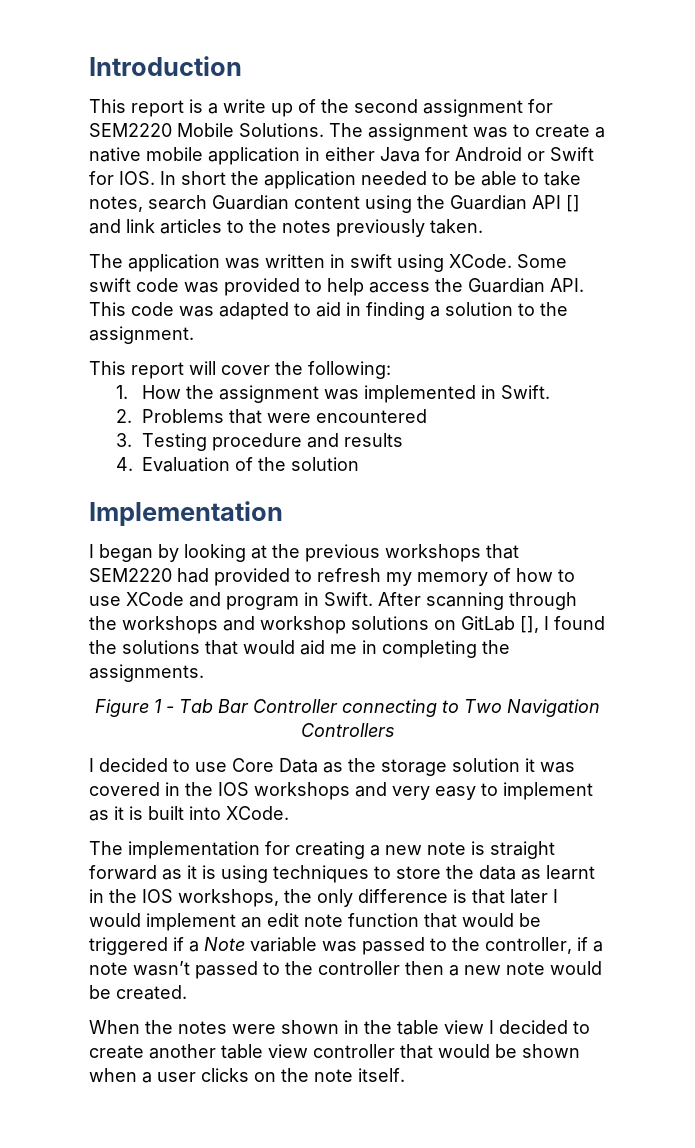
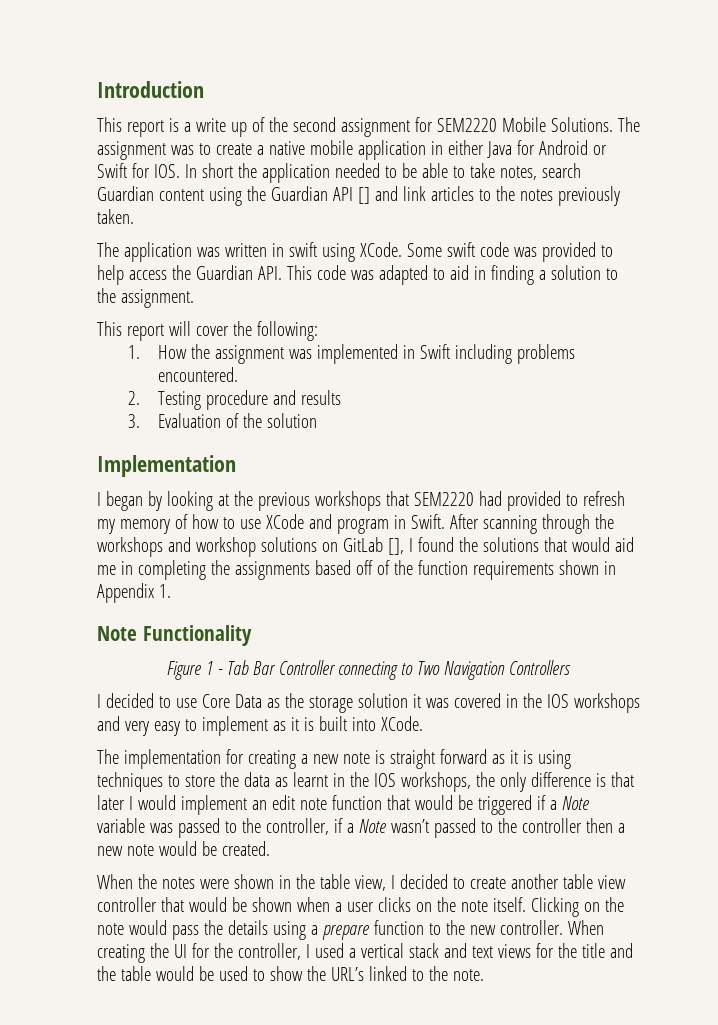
- 1. How the assignment was implemented in Swift.
- 2. Problems that were encountered
- 3. Testing procedure and results
+ 1. How the assignment was implemented in Swift including problems encountered.
+ 2. Testing procedure and results
- 4. Evaluation of the solution
+ 3. Evaluation of the solution
- After scanning through the workshops and workshop solutions on GitLab [], I found the solutions that would aid me in completing the assignments.
+ After scanning through the workshops and workshop solutions on GitLab [], I found the solutions that would aid me in completing the assignments based off of the function requirements shown in Appendix 1.
+ Note Functionality
- The implementation for creating a new note is straight forward as it is using techniques to store the data as learnt in the IOS workshops, the only difference is that later I would implement an edit note function that would be triggered if a Note variable was passed to the controller, if a note wasn’t passed to the controller then a new note would be created.
+ The implementation for creating a new note is straight forward as it is using techniques to store the data as learnt in the IOS workshops, the only difference is that later I would implement an edit note function that would be triggered if a Note variable was passed to the controller, if a Note wasn’t passed to the controller then a new note would be created.
- When the notes were shown in the table view I decided to create another table view controller that would be shown when a user clicks on the note itself.
+ When the notes were shown in the table view, I decided to create another table view controller that would be shown when a user clicks on the note itself.
+ Clicking on the note would pass the details using a prepare function to the new controller. When creating the UI for the controller, I used a vertical stack and text views for the title and the table would be used to show the URL’s linked to the note.

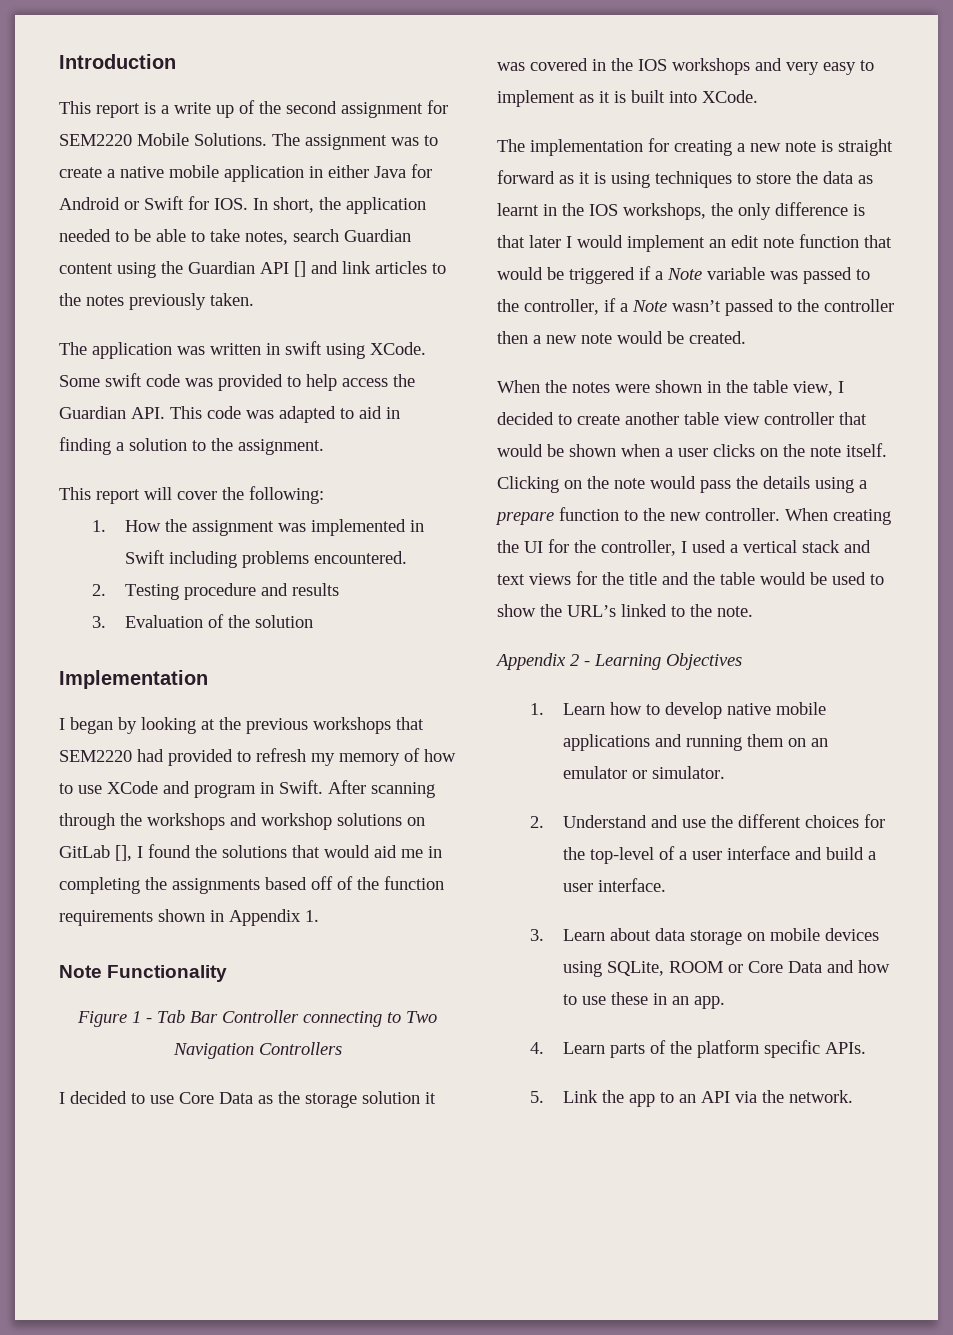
- The assignment was to create a native mobile application in either Java for Android or Swift for IOS. In short the application needed to be able to take notes, search Guardian content using the Guardian API [] and link articles to the notes previously taken.
+ The assignment was to create a native mobile application in either Java for Android or Swift for IOS. In short, the application needed to be able to take notes, search Guardian content using the Guardian API [] and link articles to the notes previously taken.
+ Appendix 2 - Learning Objectives
+ 1. Learn how to develop native mobile applications and running them on an emulator or simulator.
+ 2. Understand and use the different choices for the top-level of a user interface and build a user interface.
+ 3. Learn about data storage on mobile devices using SQLite, ROOM or Core Data and how to use these in an app.
+ 4. Learn parts of the platform specific APIs.
+ 5. Link the app to an API via the network.

